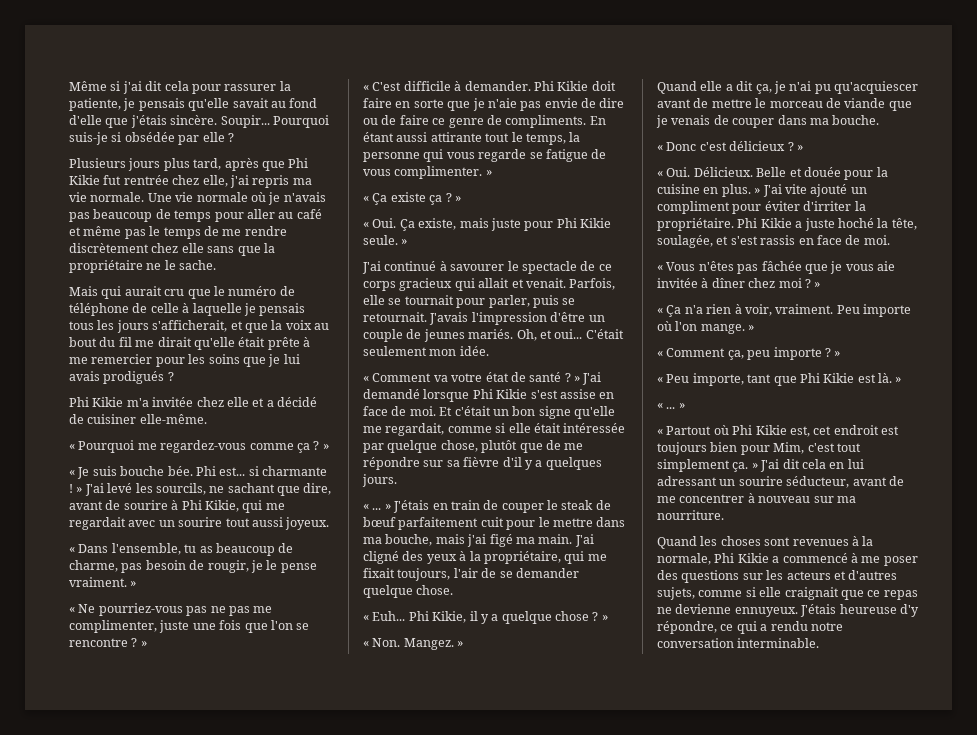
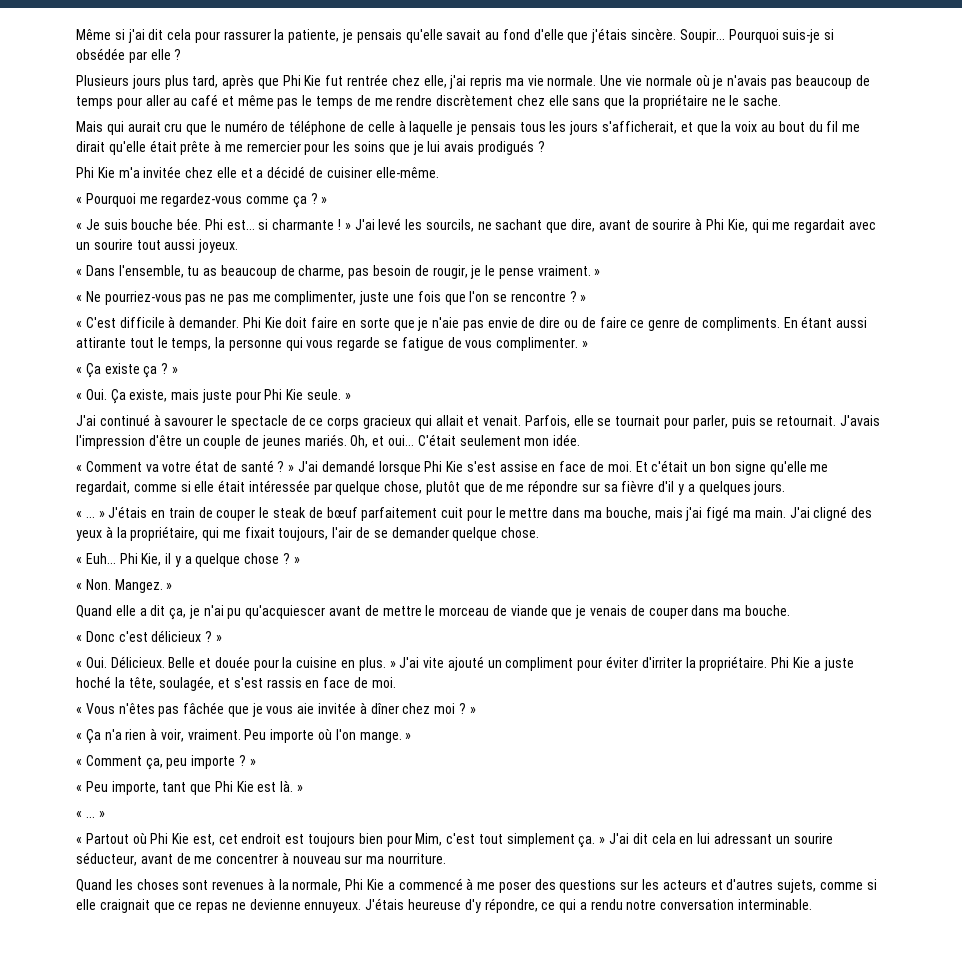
- Plusieurs jours plus tard, après que Phi Kikie fut rentrée chez elle, j'ai repris ma vie normale.
+ Plusieurs jours plus tard, après que Phi Kie fut rentrée chez elle, j'ai repris ma vie normale.
- Phi Kikie m'a invitée chez elle et a décidé de cuisiner elle-même.
+ Phi Kie m'a invitée chez elle et a décidé de cuisiner elle-même.
- Phi est... si charmante ! » J'ai levé les sourcils, ne sachant que dire, avant de sourire à Phi Kikie, qui me regardait avec un sourire tout aussi joyeux.
+ Phi est... si charmante ! » J'ai levé les sourcils, ne sachant que dire, avant de sourire à Phi Kie, qui me regardait avec un sourire tout aussi joyeux.
- Phi Kikie doit faire en sorte que je n'aie pas envie de dire ou de faire ce genre de compliments.
+ Phi Kie doit faire en sorte que je n'aie pas envie de dire ou de faire ce genre de compliments.
- « Oui. Ça existe, mais juste pour Phi Kikie seule. »
+ « Oui. Ça existe, mais juste pour Phi Kie seule. »
- « Comment va votre état de santé ? » J'ai demandé lorsque Phi Kikie s'est assise en face de moi.
+ « Comment va votre état de santé ? » J'ai demandé lorsque Phi Kie s'est assise en face de moi.
- Phi Kikie, il y a quelque chose ? »
+ Phi Kie, il y a quelque chose ? »
- Phi Kikie a juste hoché la tête, soulagée, et s'est rassis en face de moi.
+ Phi Kie a juste hoché la tête, soulagée, et s'est rassis en face de moi.
- « Peu importe, tant que Phi Kikie est là. »
+ « Peu importe, tant que Phi Kie est là. »
- « Partout où Phi Kikie est, cet endroit est toujours bien pour Mim, c'est tout simplement ça. » J'ai dit cela en lui adressant un sourire séducteur, avant de me concentrer à nouveau sur ma nourriture.
+ « Partout où Phi Kie est, cet endroit est toujours bien pour Mim, c'est tout simplement ça. » J'ai dit cela en lui adressant un sourire séducteur, avant de me concentrer à nouveau sur ma nourriture.
- Quand les choses sont revenues à la normale, Phi Kikie a commencé à me poser des questions sur les acteurs et d'autres sujets, comme si elle craignait que ce repas ne devienne ennuyeux.
+ Quand les choses sont revenues à la normale, Phi Kie a commencé à me poser des questions sur les acteurs et d'autres sujets, comme si elle craignait que ce repas ne devienne ennuyeux.

